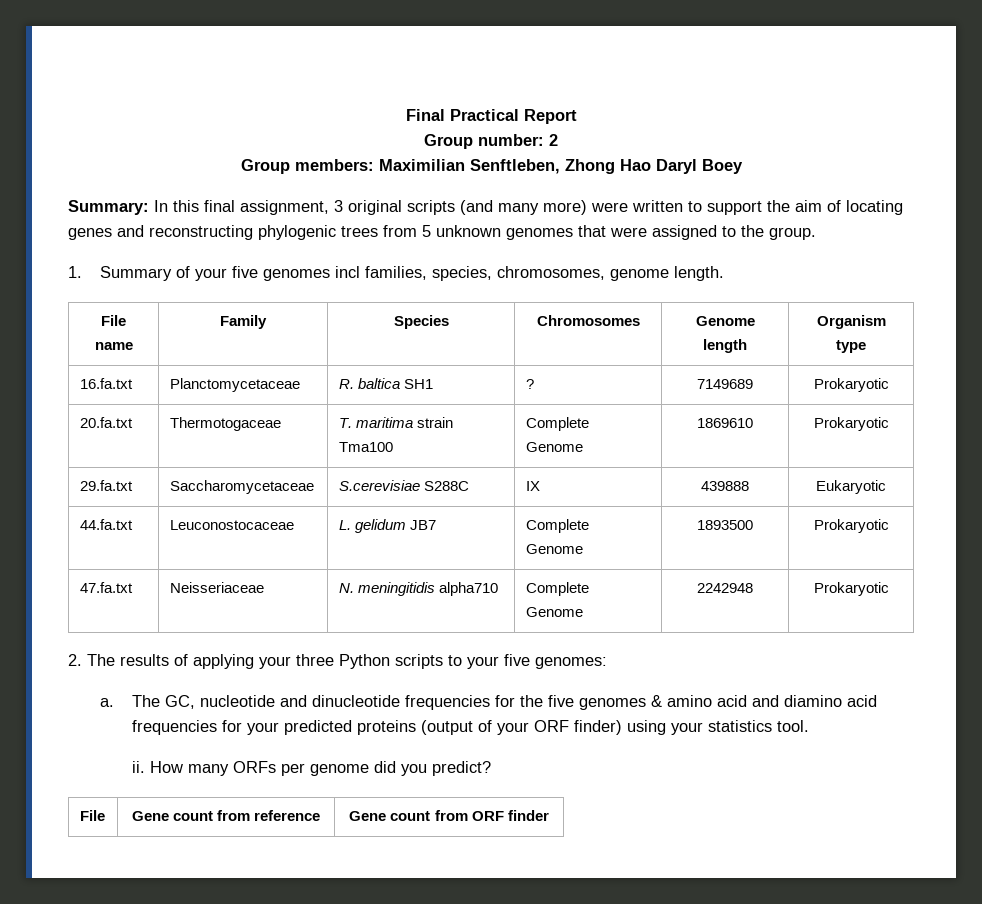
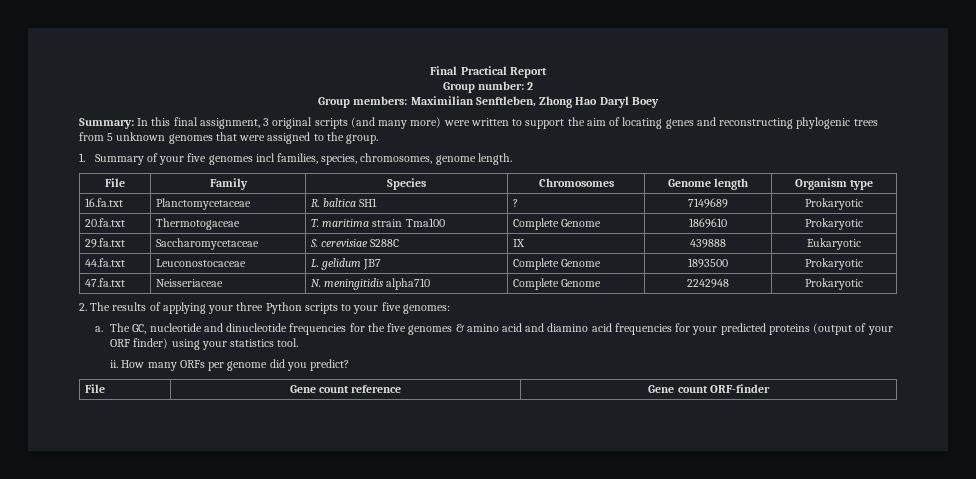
- File name | Family | Species | Chromosomes | Genome length | Organism type
+ File | Family | Species | Chromosomes | Genome length | Organism type
- 29.fa.txt | Saccharomycetaceae | S.cerevisiae S288C | IX | 439888 | Eukaryotic
+ 29.fa.txt | Saccharomycetaceae | S. cerevisiae S288C | IX | 439888 | Eukaryotic
- File | Gene count from reference | Gene count from ORF finder
+ File | Gene count reference | Gene count ORF-finder

